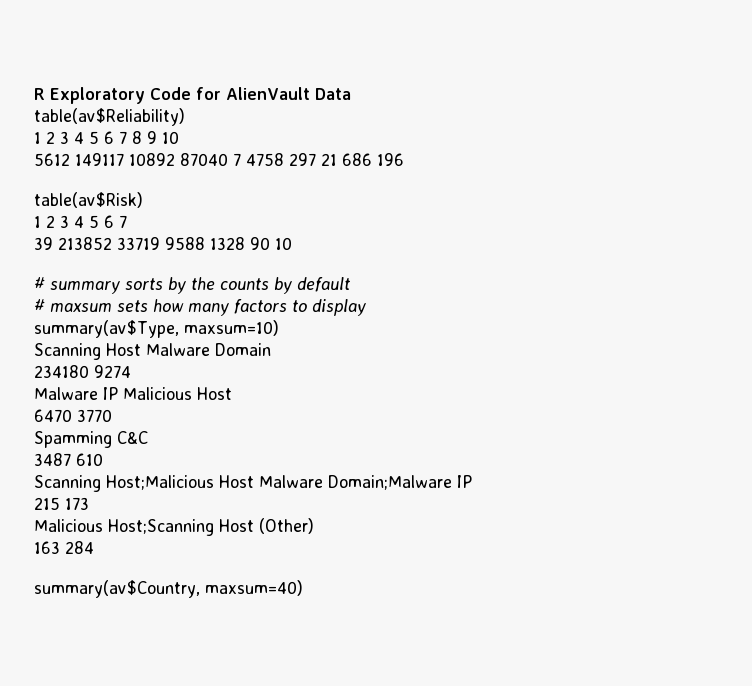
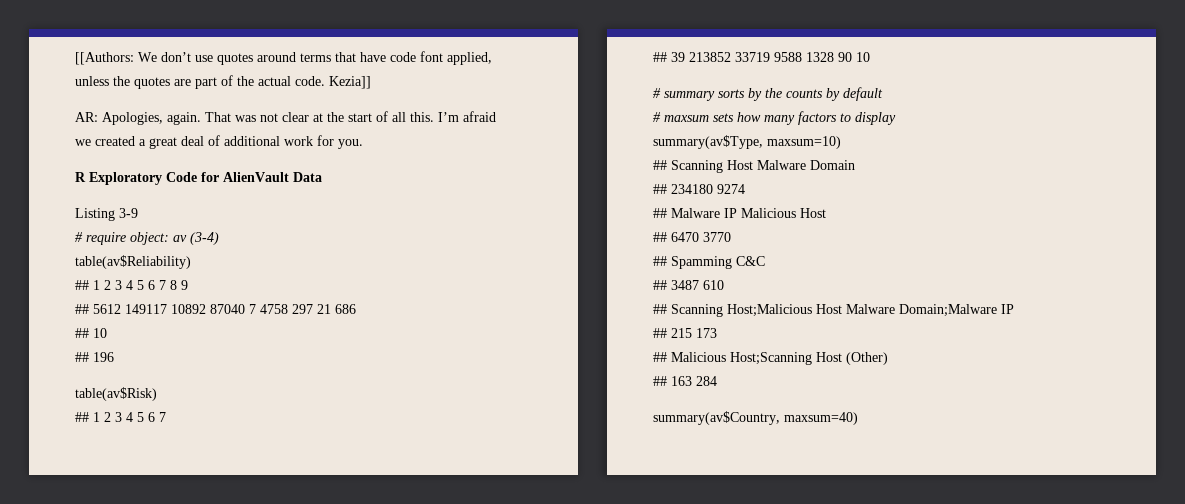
+ [[Authors: We don’t use quotes around terms that have code font applied, unless the quotes are part of the actual code. Kezia]]
+ AR: Apologies, again. That was not clear at the start of all this. I’m afraid we created a great deal of additional work for you.
+ Listing 3-9
+ # require object: av (3-4)
- 1 2 3 4 5 6 7 8 9 10
- 5612 149117 10892 87040 7 4758 297 21 686 196
+ ## 1 2 3 4 5 6 7 8 9
+ ## 5612 149117 10892 87040 7 4758 297 21 686
+ ## 10
+ ## 196
  table(av$Risk)
- 1 2 3 4 5 6 7
+ ## 1 2 3 4 5 6 7
- 39 213852 33719 9588 1328 90 10
+ ## 39 213852 33719 9588 1328 90 10
- Scanning Host Malware Domain
+ ## Scanning Host Malware Domain
- 234180 9274
+ ## 234180 9274
- Malware IP Malicious Host
+ ## Malware IP Malicious Host
- 6470 3770
+ ## 6470 3770
- Spamming C&C
+ ## Spamming C&C
- 3487 610
+ ## 3487 610
- Scanning Host;Malicious Host Malware Domain;Malware IP
+ ## Scanning Host;Malicious Host Malware Domain;Malware IP
- 215 173
+ ## 215 173
- Malicious Host;Scanning Host (Other)
+ ## Malicious Host;Scanning Host (Other)
- 163 284
+ ## 163 284

